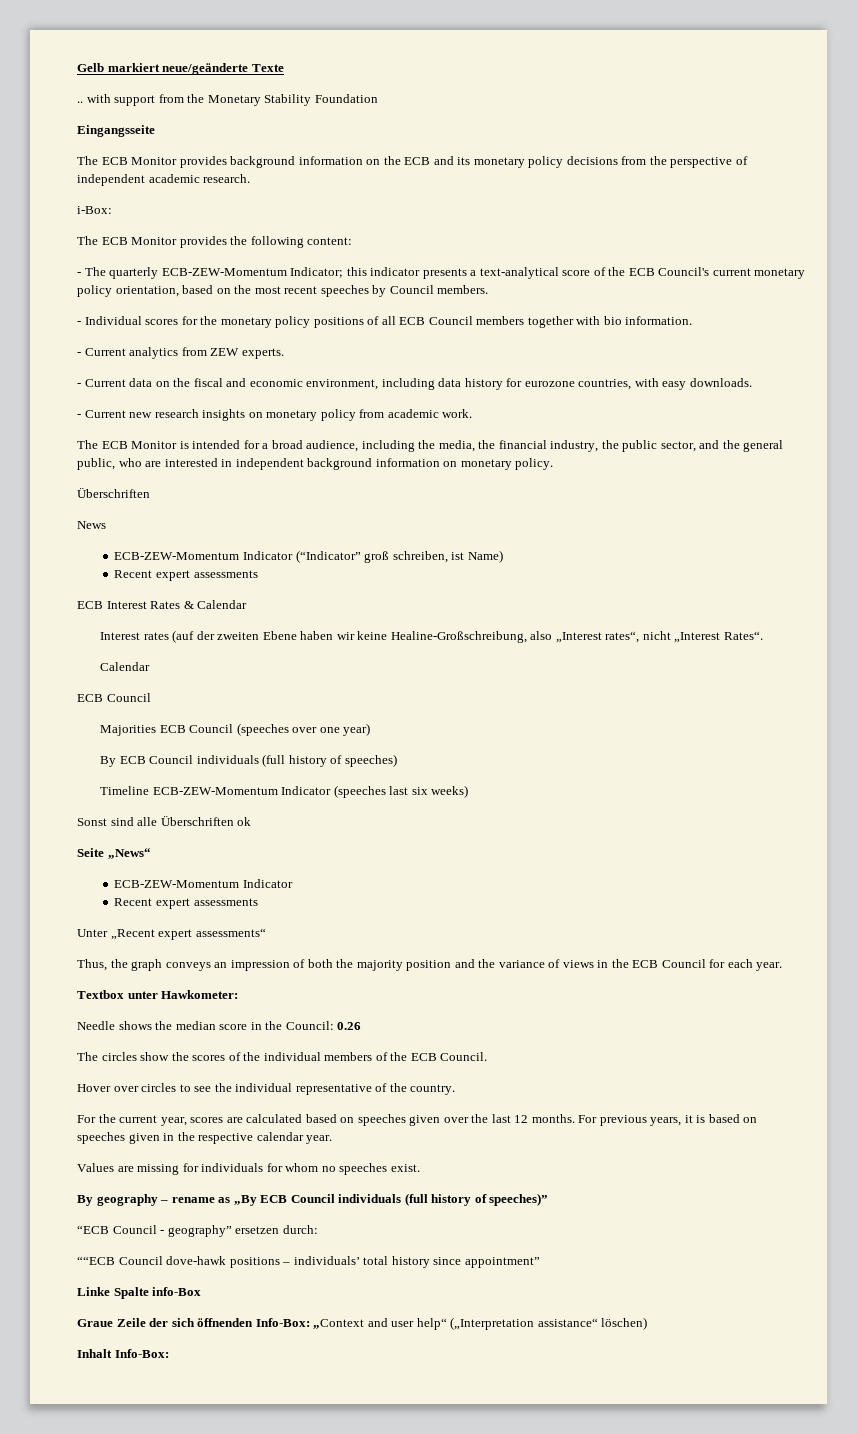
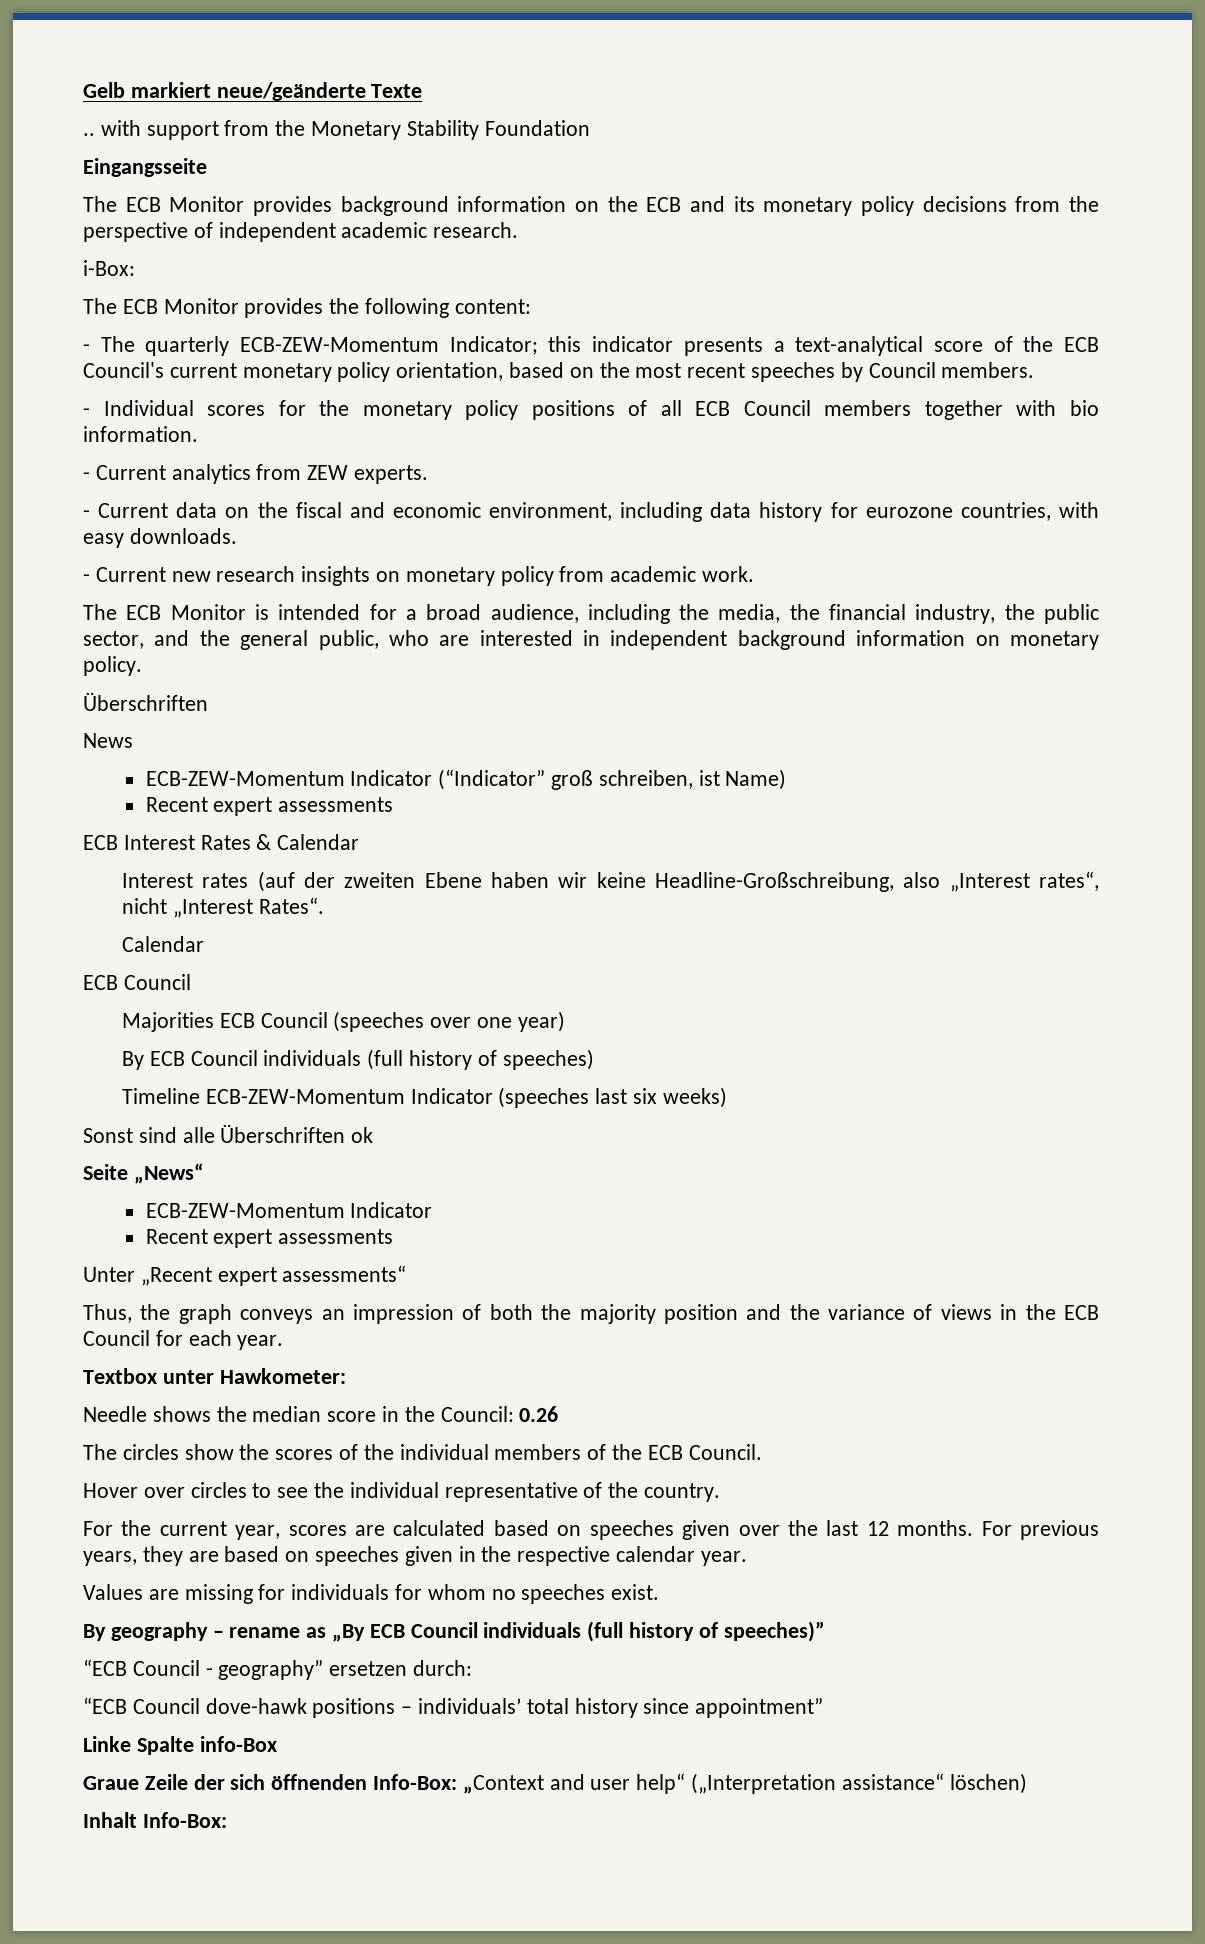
- Interest rates (auf der zweiten Ebene haben wir keine Healine-Großschreibung, also „Interest rates“, nicht „Interest Rates“.
+ Interest rates (auf der zweiten Ebene haben wir keine Headline-Großschreibung, also „Interest rates“, nicht „Interest Rates“.
- For previous years, it is based on speeches given in the respective calendar year.
+ For previous years, they are based on speeches given in the respective calendar year.
- ““ECB Council dove-hawk positions – individuals’ total history since appointment”
+ “ECB Council dove-hawk positions – individuals’ total history since appointment”

